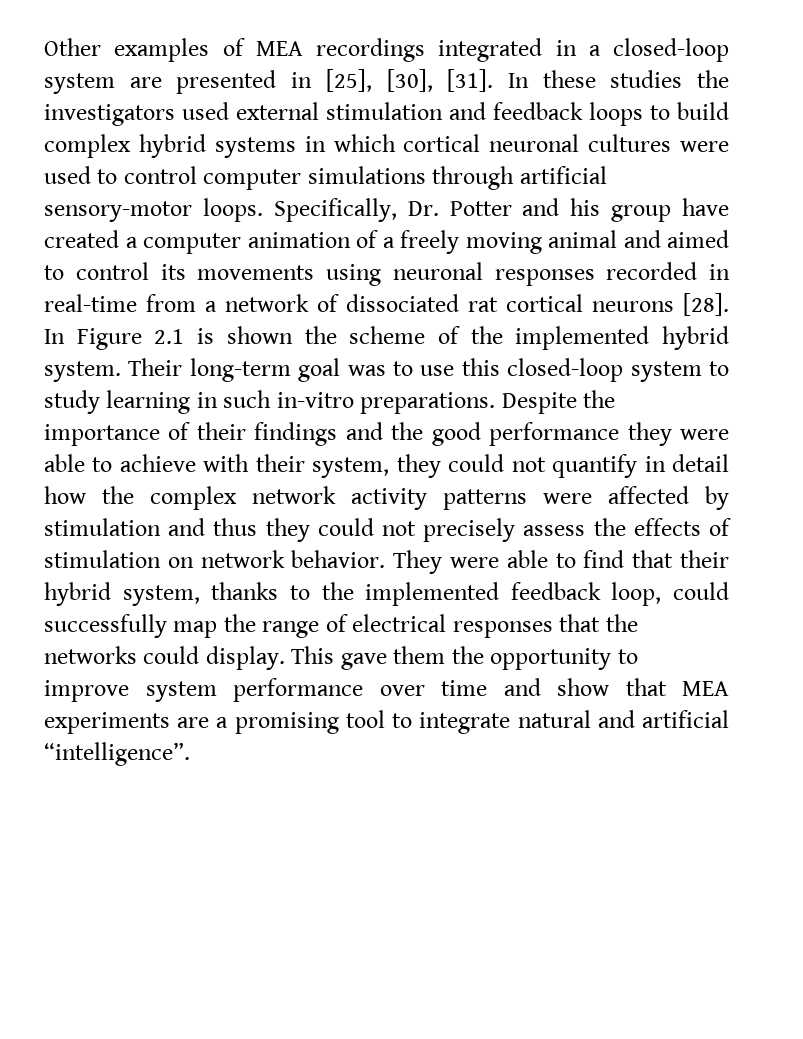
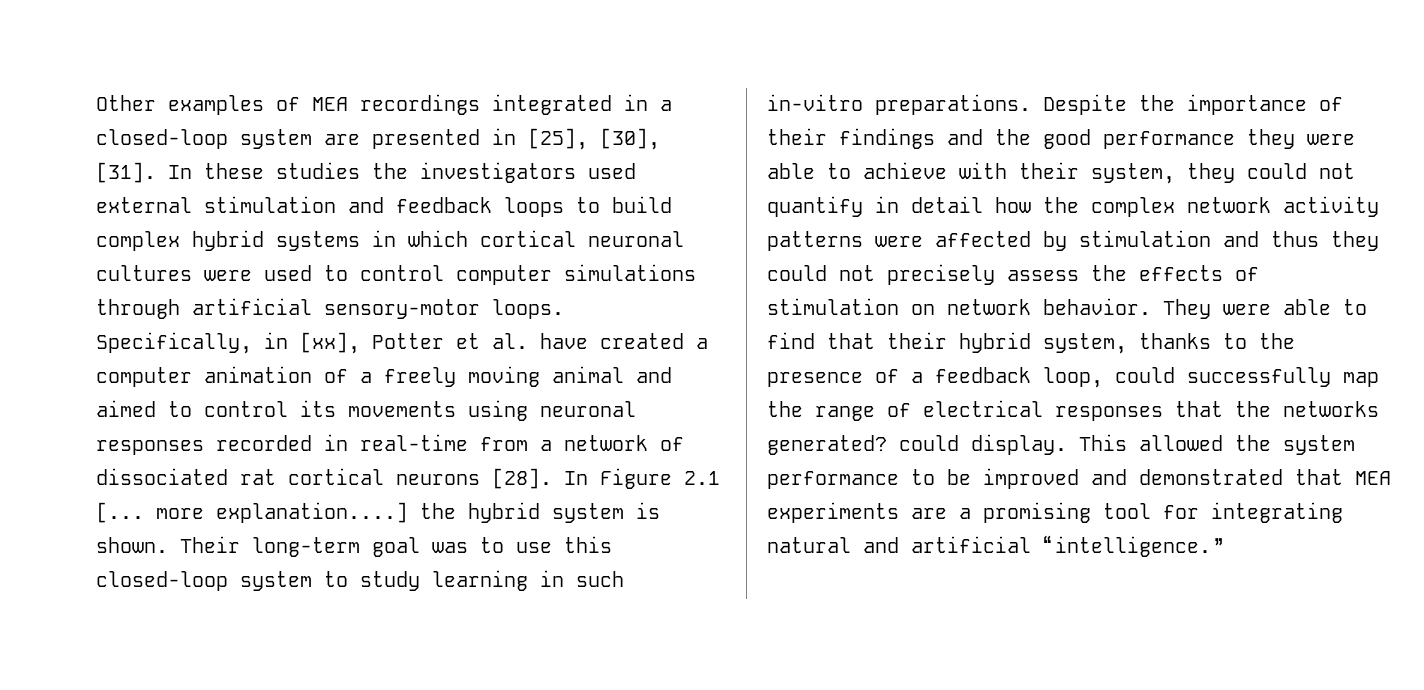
- Specifically, Dr. Potter and his group have created a computer animation of a freely moving animal and aimed to control its movements using neuronal responses recorded in real-time from a network of dissociated rat cortical neurons [28].
+ Specifically, in [xx], Potter et al. have created a computer animation of a freely moving animal and aimed to control its movements using neuronal responses recorded in real-time from a network of dissociated rat cortical neurons [28].
- In Figure 2.1 is shown the scheme of the implemented hybrid system.
+ In Figure 2.1 [... more explanation....] the hybrid system is shown.
- They were able to find that their hybrid system, thanks to the implemented feedback loop, could successfully map the range of electrical responses that the networks could display.
+ They were able to find that their hybrid system, thanks to the presence of a feedback loop, could successfully map the range of electrical responses that the networks generated? could display.
- This gave them the opportunity to improve system performance over time and show that MEA experiments are a promising tool to integrate natural and artificial “intelligence”.
+ This allowed the system performance to be improved and demonstrated that MEA experiments are a promising tool for integrating natural and artificial “intelligence.”

